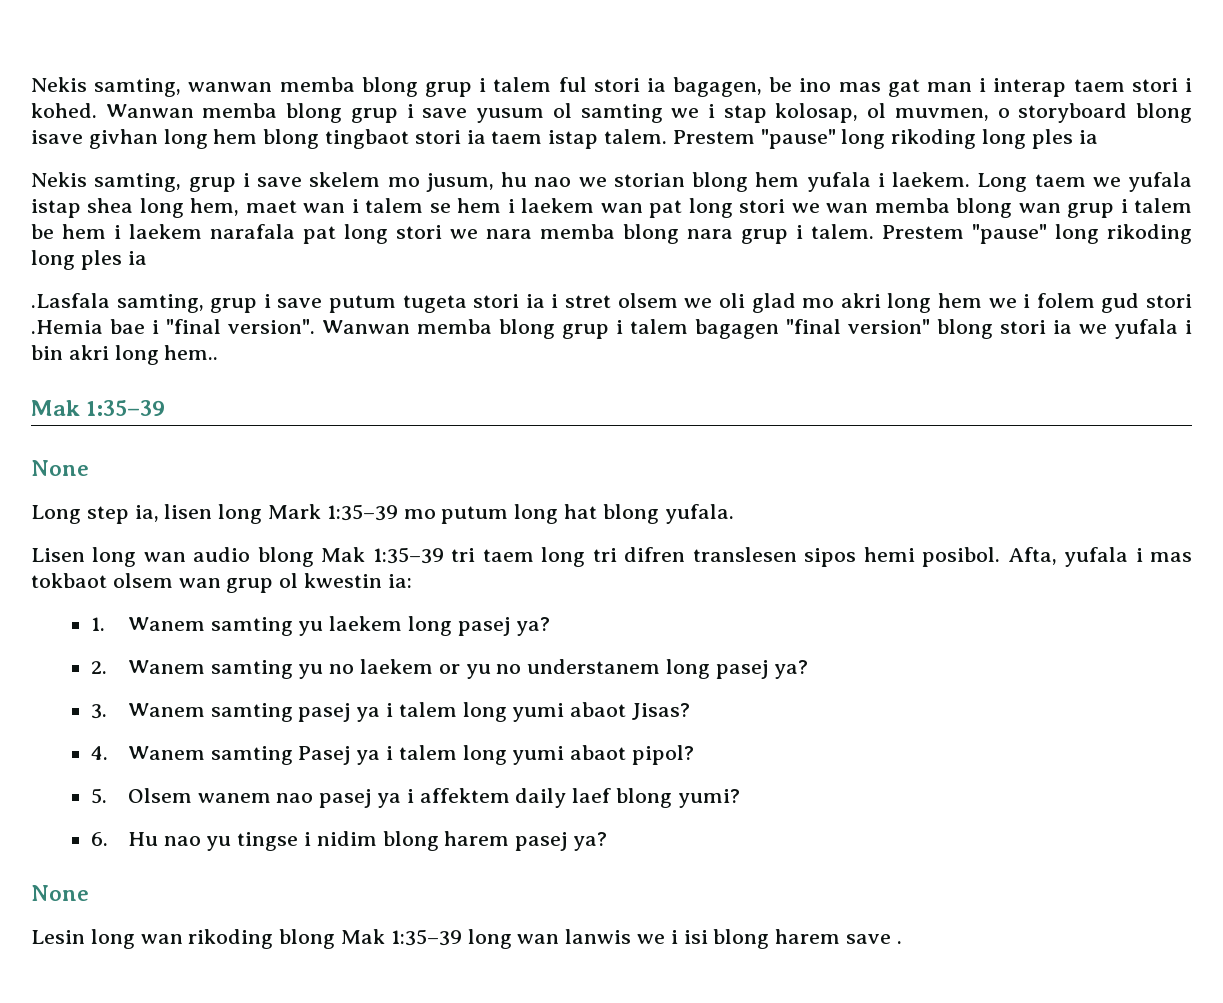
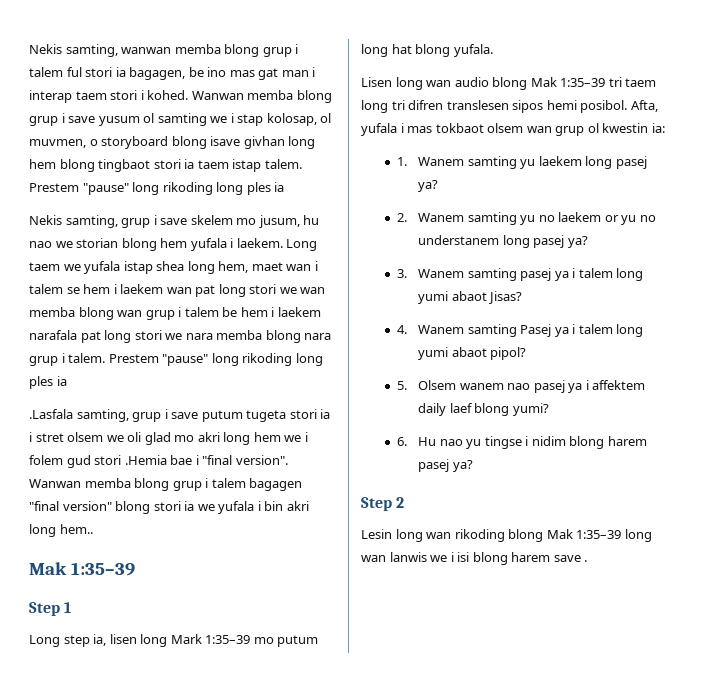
  Wanwan memba blong grup i talem bagagen "final version" blong stori ia we yufala i bin akri long hem..
  Mak 1:35–39
- None
+ Step 1
  6. Hu nao yu tingse i nidim blong harem pasej ya?
- None
+ Step 2

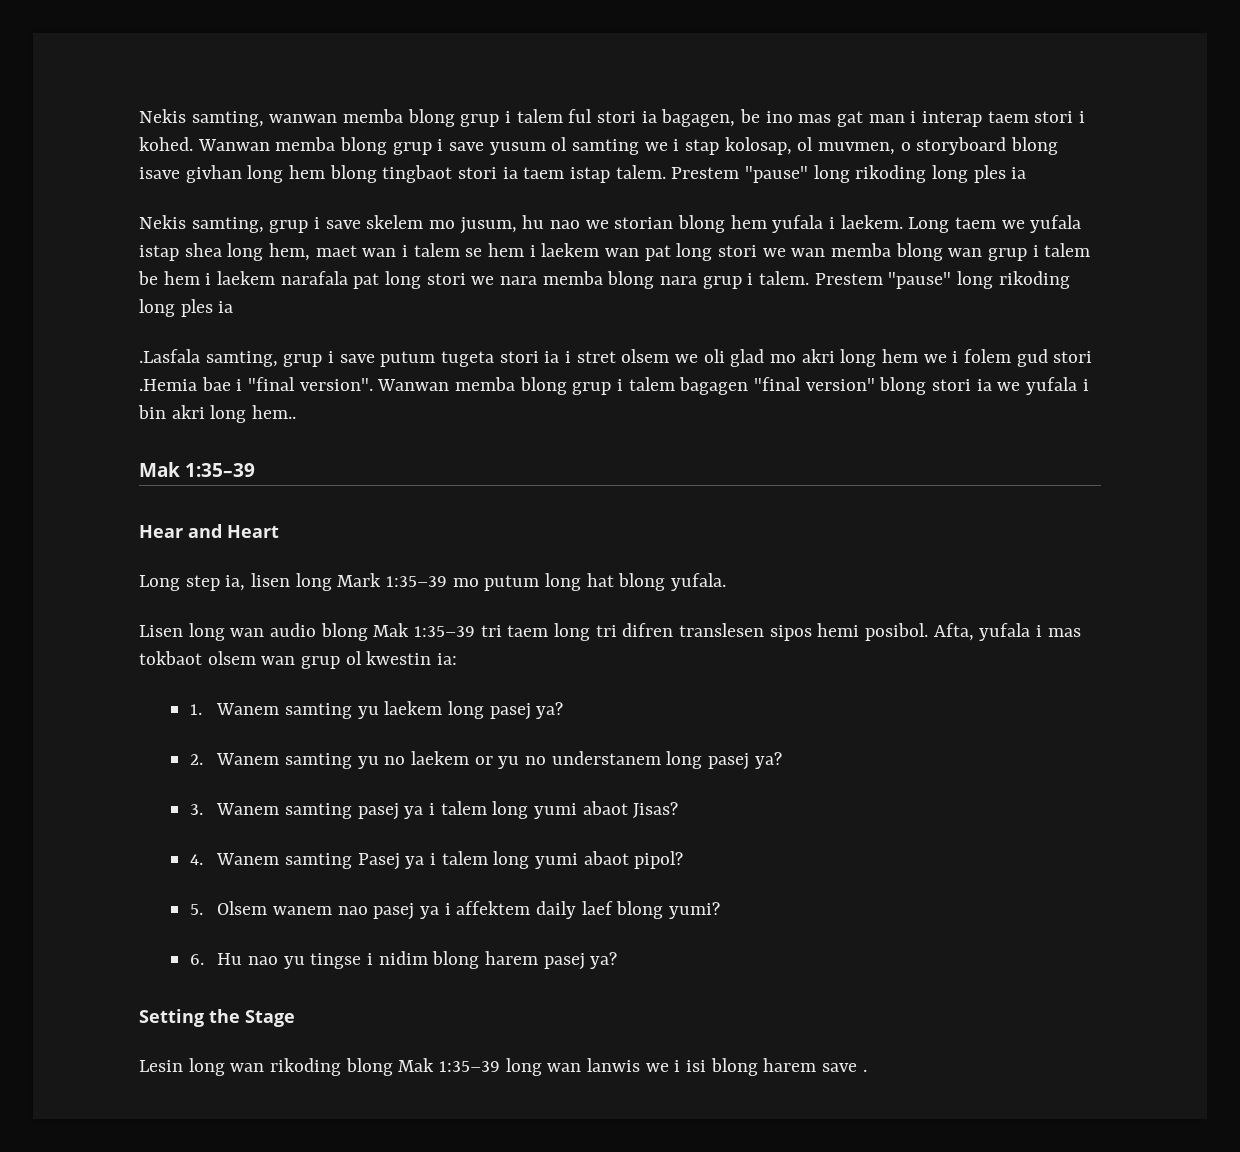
- Step 1
+ Hear and Heart
- Step 2
+ Setting the Stage

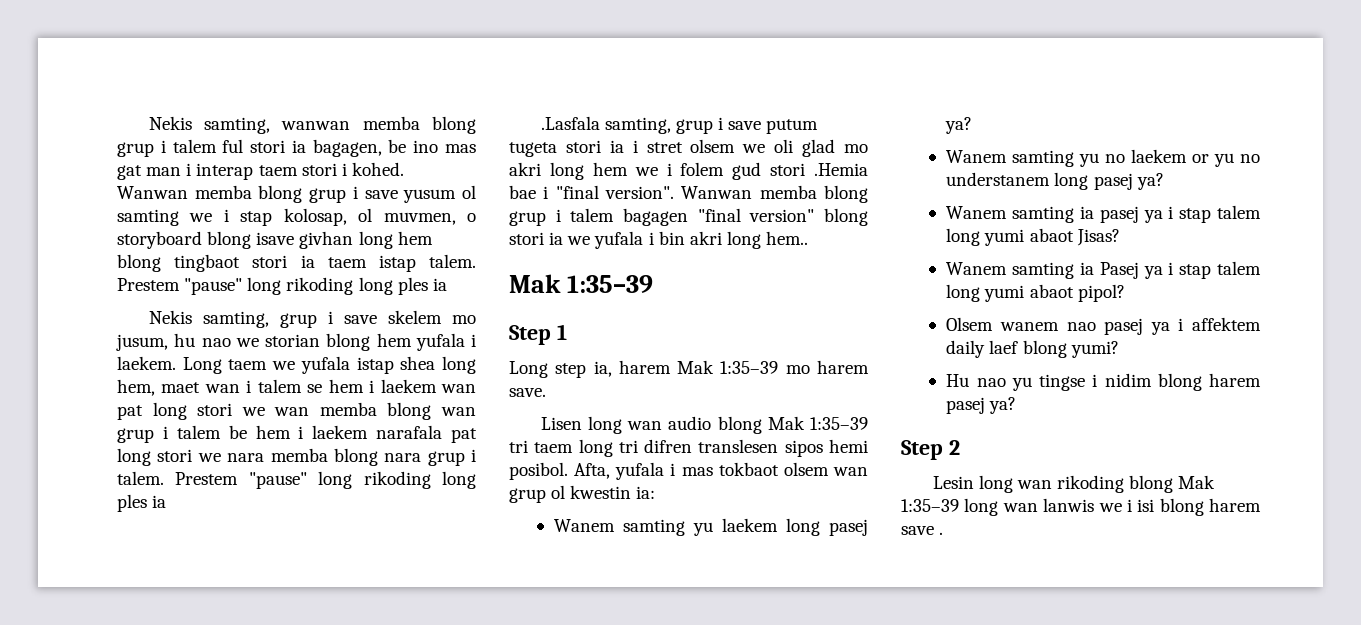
- Hear and Heart
+ Step 1
- Long step ia, lisen long Mark 1:35–39 mo putum long hat blong yufala.
+ Long step ia, harem Mak 1:35–39 mo harem save.
- 1. Wanem samting yu laekem long pasej ya?
+ Wanem samting yu laekem long pasej ya?
- 2. Wanem samting yu no laekem or yu no understanem long pasej ya?
+ Wanem samting yu no laekem or yu no understanem long pasej ya?
- 3. Wanem samting pasej ya i talem long yumi abaot Jisas?
+ Wanem samting ia pasej ya i stap talem long yumi abaot Jisas?
- 4. Wanem samting Pasej ya i talem long yumi abaot pipol?
+ Wanem samting ia Pasej ya i stap talem long yumi abaot pipol?
- 5. Olsem wanem nao pasej ya i affektem daily laef blong yumi?
+ Olsem wanem nao pasej ya i affektem daily laef blong yumi?
- 6. Hu nao yu tingse i nidim blong harem pasej ya?
+ Hu nao yu tingse i nidim blong harem pasej ya?
- Setting the Stage
+ Step 2

